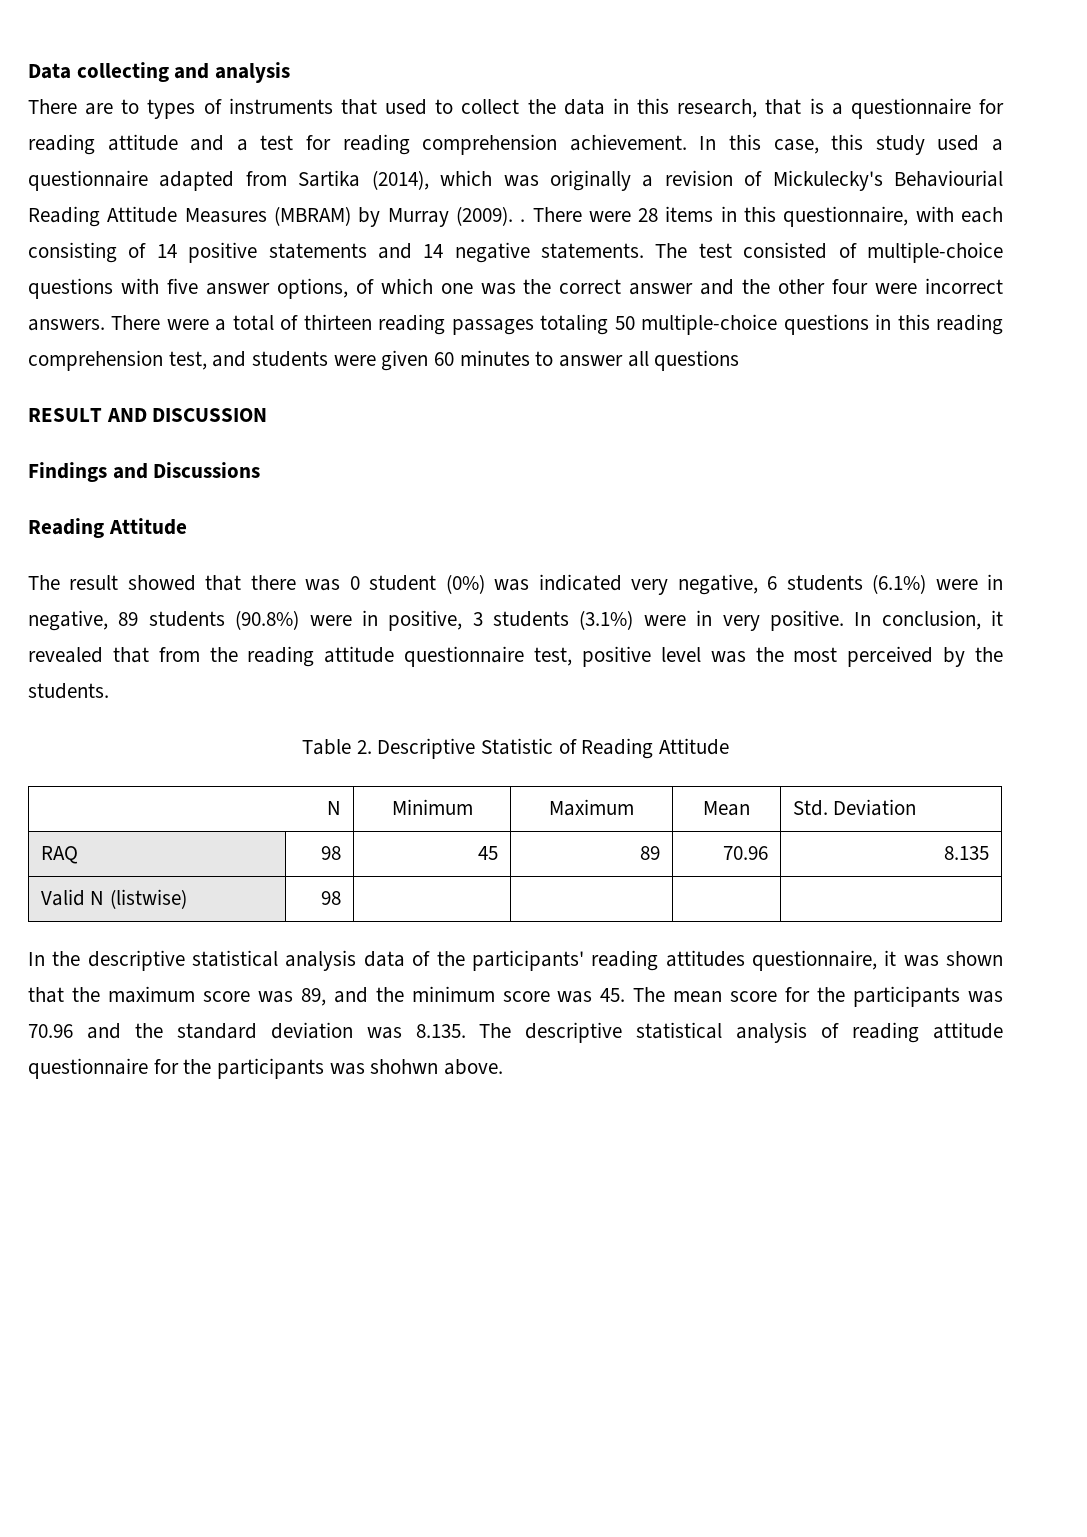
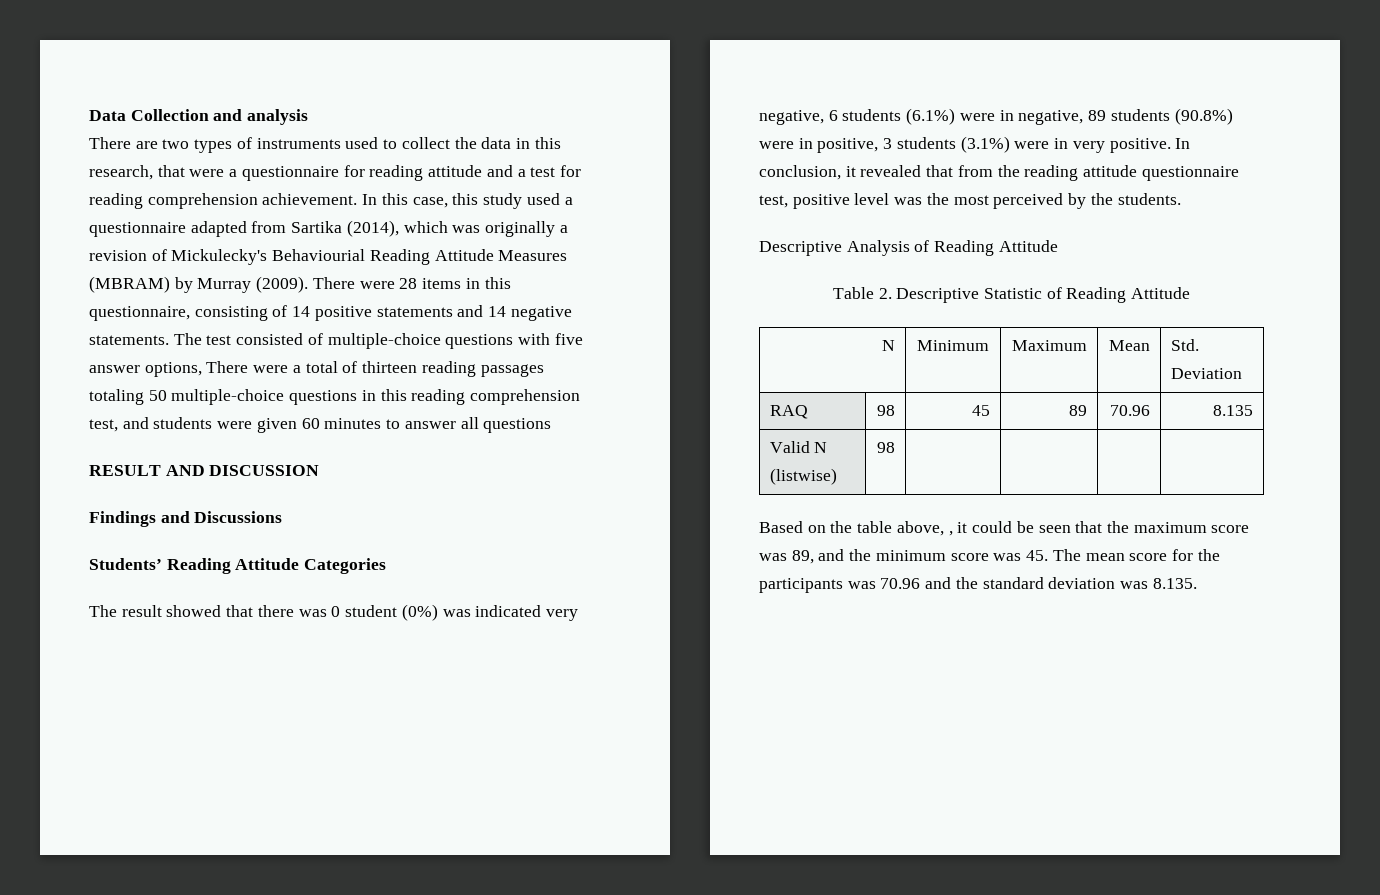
- Data collecting and analysis
+ Data Collection and analysis
- There are to types of instruments that used to collect the data in this research, that is a questionnaire for reading attitude and a test for reading comprehension achievement.
+ There are two types of instruments used to collect the data in this research, that were a questionnaire for reading attitude and a test for reading comprehension achievement.
- In this case, this study used a questionnaire adapted from Sartika (2014), which was originally a revision of Mickulecky's Behaviourial Reading Attitude Measures (MBRAM) by Murray (2009). .
+ In this case, this study used a questionnaire adapted from Sartika (2014), which was originally a revision of Mickulecky's Behaviourial Reading Attitude Measures (MBRAM) by Murray (2009).
- There were 28 items in this questionnaire, with each consisting of 14 positive statements and 14 negative statements.
+ There were 28 items in this questionnaire, consisting of 14 positive statements and 14 negative statements.
- The test consisted of multiple-choice questions with five answer options, of which one was the correct answer and the other four were incorrect answers. There were a total of thirteen reading passages totaling 50 multiple-choice questions in this reading comprehension test, and students were given 60 minutes to answer all questions
+ The test consisted of multiple-choice questions with five answer options, There were a total of thirteen reading passages totaling 50 multiple-choice questions in this reading comprehension test, and students were given 60 minutes to answer all questions
  Findings and Discussions
- Reading Attitude
+ Students’ Reading Attitude Categories
+ Descriptive Analysis of Reading Attitude
- In the descriptive statistical analysis data of the participants' reading attitudes questionnaire, it was shown that the maximum score was 89, and the minimum score was 45. The mean score for the participants was 70.96 and the standard deviation was 8.135. The descriptive statistical analysis of reading attitude questionnaire for the participants was shohwn above.
+ Based on the table above, , it could be seen that the maximum score was 89, and the minimum score was 45. The mean score for the participants was 70.96 and the standard deviation was 8.135.

